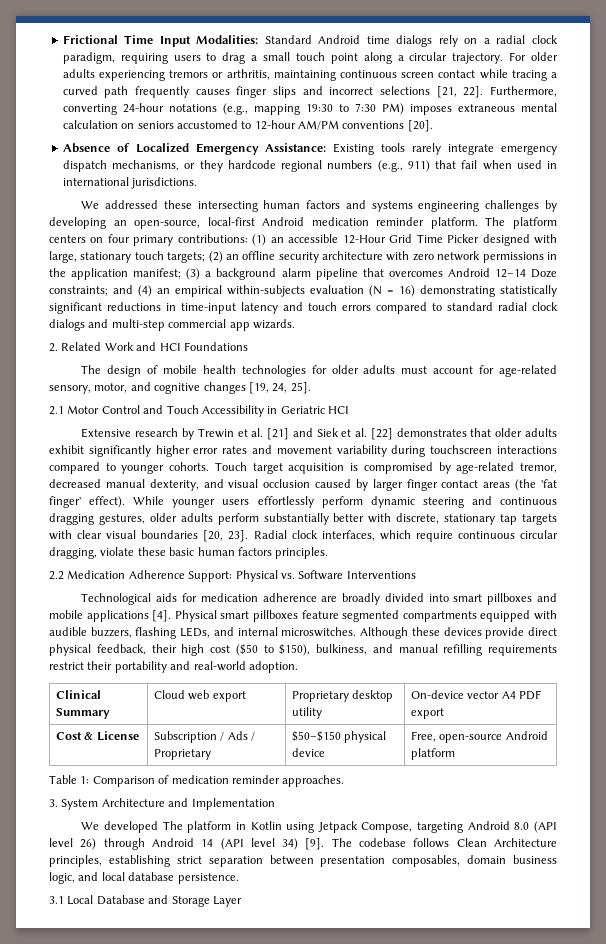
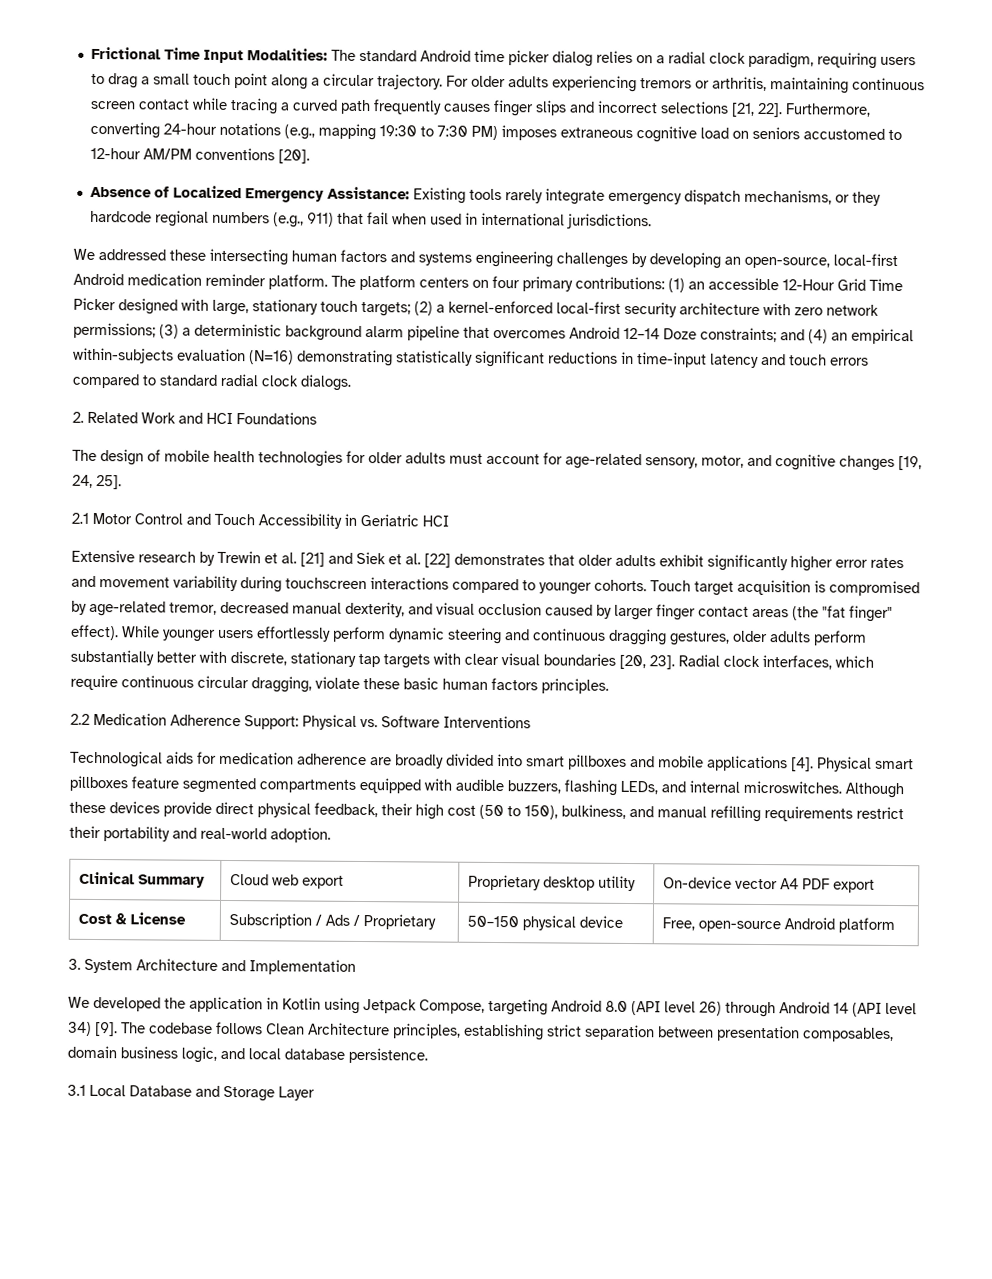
- Frictional Time Input Modalities: Standard Android time dialogs rely on a radial clock paradigm, requiring users to drag a small touch point along a circular trajectory.
+ Frictional Time Input Modalities: The standard Android time picker dialog relies on a radial clock paradigm, requiring users to drag a small touch point along a circular trajectory.
- Furthermore, converting 24-hour notations (e.g., mapping 19:30 to 7:30 PM) imposes extraneous mental calculation on seniors accustomed to 12-hour AM/PM conventions [20].
+ Furthermore, converting 24-hour notations (e.g., mapping 19:30 to 7:30 PM) imposes extraneous cognitive load on seniors accustomed to 12-hour AM/PM conventions [20].
- The platform centers on four primary contributions: (1) an accessible 12-Hour Grid Time Picker designed with large, stationary touch targets; (2) an offline security architecture with zero network permissions in the application manifest; (3) a background alarm pipeline that overcomes Android 12–14 Doze constraints; and (4) an empirical within-subjects evaluation (N = 16) demonstrating statistically significant reductions in time-input latency and touch errors compared to standard radial clock dialogs and multi-step commercial app wizards.
+ The platform centers on four primary contributions: (1) an accessible 12-Hour Grid Time Picker designed with large, stationary touch targets; (2) a kernel-enforced local-first security architecture with zero network permissions; (3) a deterministic background alarm pipeline that overcomes Android 12–14 Doze constraints; and (4) an empirical within-subjects evaluation (N=16) demonstrating statistically significant reductions in time-input latency and touch errors compared to standard radial clock dialogs.
- Touch target acquisition is compromised by age-related tremor, decreased manual dexterity, and visual occlusion caused by larger finger contact areas (the 'fat finger' effect).
+ Touch target acquisition is compromised by age-related tremor, decreased manual dexterity, and visual occlusion caused by larger finger contact areas (the "fat finger" effect).
- Although these devices provide direct physical feedback, their high cost ($50 to $150), bulkiness, and manual refilling requirements restrict their portability and real-world adoption.
+ Although these devices provide direct physical feedback, their high cost (50 to 150), bulkiness, and manual refilling requirements restrict their portability and real-world adoption.
- Cost & License | Subscription / Ads / Proprietary | $50–$150 physical device | Free, open-source Android platform
+ Cost & License | Subscription / Ads / Proprietary | 50–150 physical device | Free, open-source Android platform
- Table 1: Comparison of medication reminder approaches.
- We developed The platform in Kotlin using Jetpack Compose, targeting Android 8.0 (API level 26) through Android 14 (API level 34) [9].
+ We developed the application in Kotlin using Jetpack Compose, targeting Android 8.0 (API level 26) through Android 14 (API level 34) [9].

